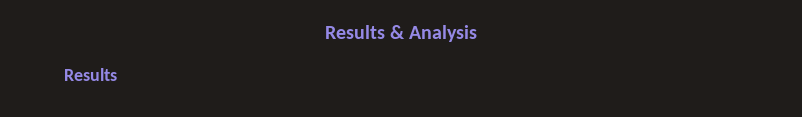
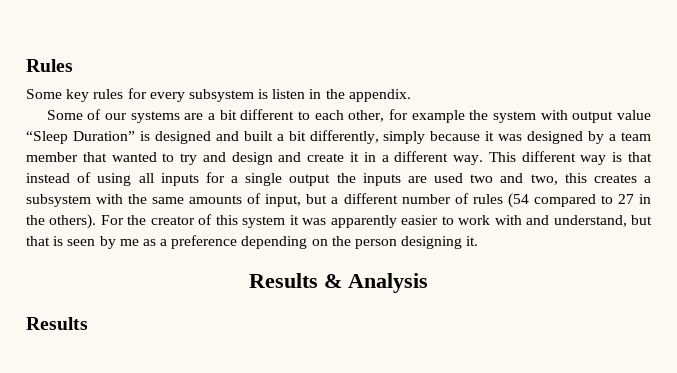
+ Rules
+ Some key rules for every subsystem is listen in the appendix.
+ Some of our systems are a bit different to each other, for example the system with output value “Sleep Duration” is designed and built a bit differently, simply because it was designed by a team member that wanted to try and design and create it in a different way. This different way is that instead of using all inputs for a single output the inputs are used two and two, this creates a subsystem with the same amounts of input, but a different number of rules (54 compared to 27 in the others). For the creator of this system it was apparently easier to work with and understand, but that is seen by me as a preference depending on the person designing it.

